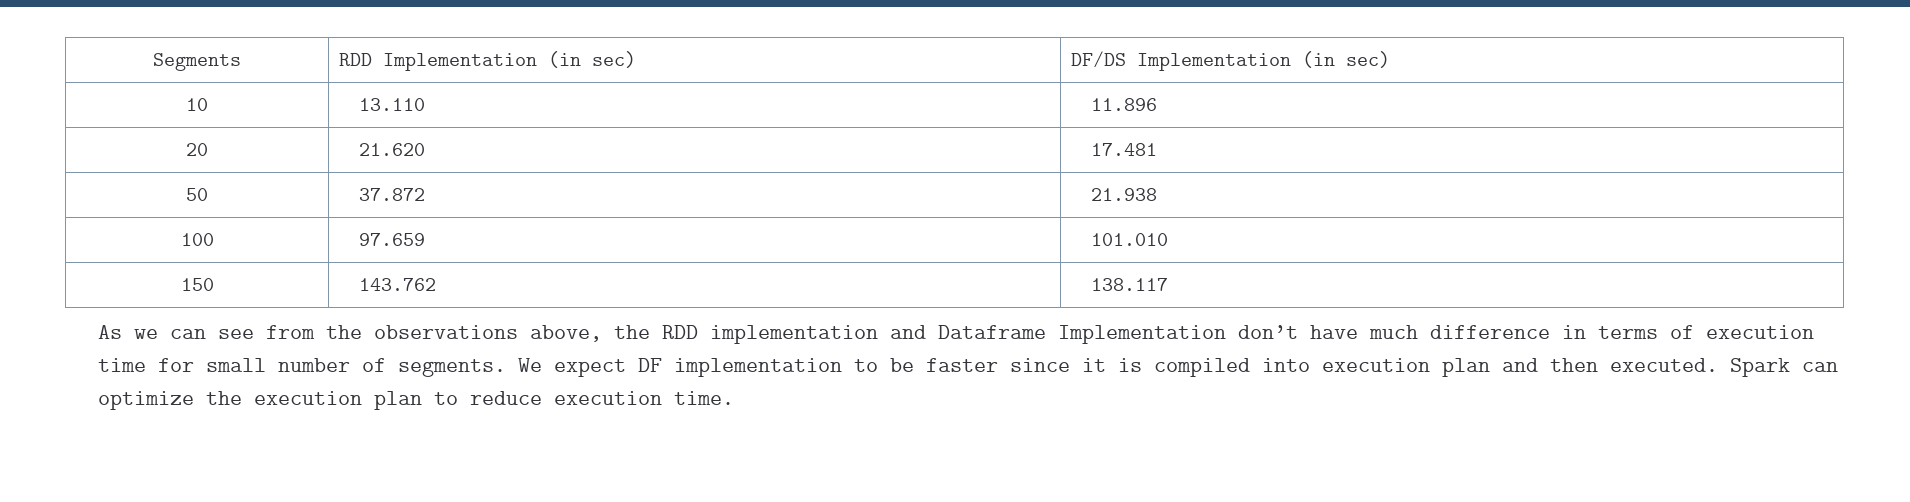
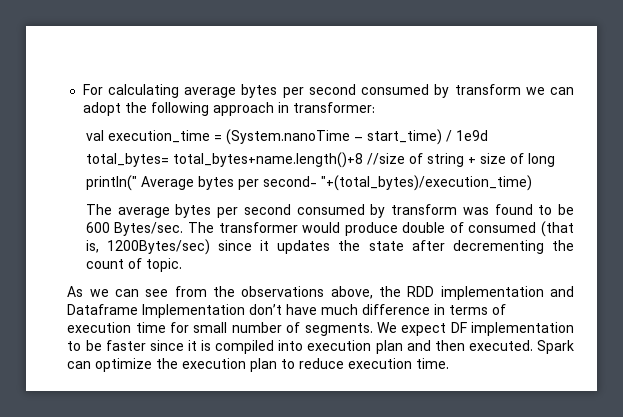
- Segments | RDD Implementation (in sec) | DF/DS Implementation (in sec)
- 10 | 13.110 | 11.896
- 20 | 21.620 | 17.481
- 50 | 37.872 | 21.938
- 100 | 97.659 | 101.010
- 150 | 143.762 | 138.117
+ For calculating average bytes per second consumed by transform we can adopt the following approach in transformer:
+ val execution_time = (System.nanoTime – start_time) / 1e9d
+ total_bytes= total_bytes+name.length()+8 //size of string + size of long
+ println(" Average bytes per second- "+(total_bytes)/execution_time)
+ The average bytes per second consumed by transform was found to be 600 Bytes/sec. The transformer would produce double of consumed (that is, 1200Bytes/sec) since it updates the state after decrementing the count of topic.

